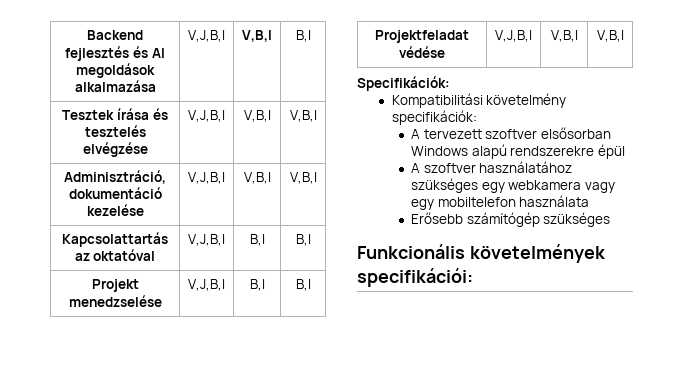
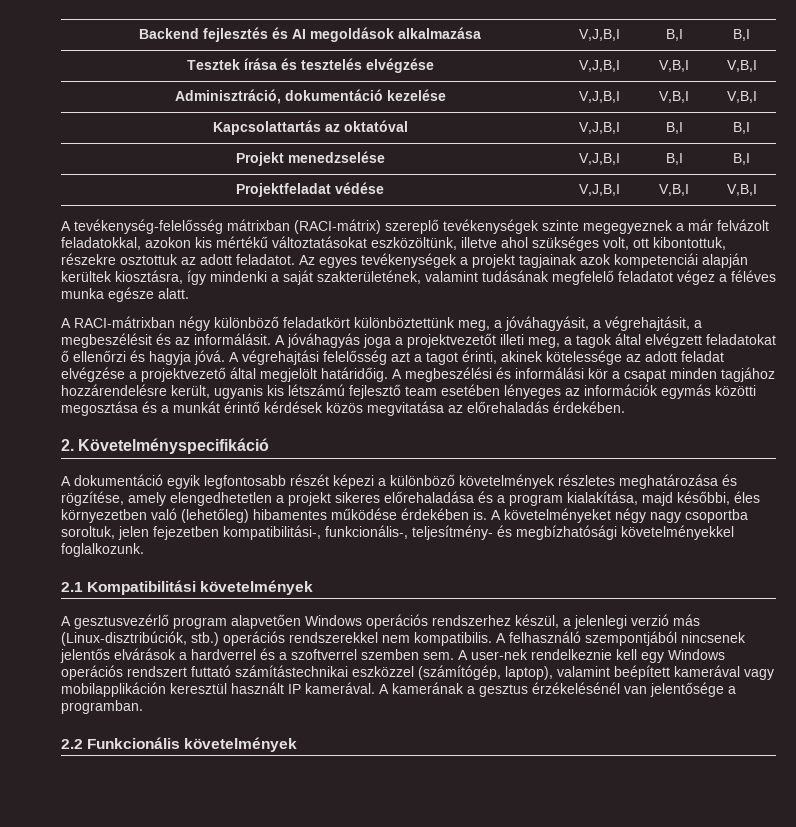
- Backend fejlesztés és AI megoldások alkalmazása | V,J,B,I | V,B,I | B,I
+ Backend fejlesztés és AI megoldások alkalmazása | V,J,B,I | B,I | B,I
- Specifikációk:
- Kompatibilitási követelmény specifikációk:
- A tervezett szoftver elsősorban Windows alapú rendszerekre épül
- A szoftver használatához szükséges egy webkamera vagy egy mobiltelefon használata
- Erősebb számítógép szükséges
- Funkcionális követelmények specifikációi:
+ A tevékenység-felelősség mátrixban (RACI-mátrix) szereplő tevékenységek szinte megegyeznek a már felvázolt feladatokkal, azokon kis mértékű változtatásokat eszközöltünk, illetve ahol szükséges volt, ott kibontottuk, részekre osztottuk az adott feladatot. Az egyes tevékenységek a projekt tagjainak azok kompetenciái alapján kerültek kiosztásra, így mindenki a saját szakterületének, valamint tudásának megfelelő feladatot végez a féléves munka egésze alatt.
+ A RACI-mátrixban négy különböző feladatkört különböztettünk meg, a jóváhagyásit, a végrehajtásit, a megbeszélésit és az informálásit. A jóváhagyás joga a projektvezetőt illeti meg, a tagok által elvégzett feladatokat ő ellenőrzi és hagyja jóvá. A végrehajtási felelősség azt a tagot érinti, akinek kötelessége az adott feladat elvégzése a projektvezető által megjelölt határidőig. A megbeszélési és informálási kör a csapat minden tagjához hozzárendelésre került, ugyanis kis létszámú fejlesztő team esetében lényeges az információk egymás közötti megosztása és a munkát érintő kérdések közös megvitatása az előrehaladás érdekében.
+ 2. Követelményspecifikáció
+ A dokumentáció egyik legfontosabb részét képezi a különböző követelmények részletes meghatározása és rögzítése, amely elengedhetetlen a projekt sikeres előrehaladása és a program kialakítása, majd későbbi, éles környezetben való (lehetőleg) hibamentes működése érdekében is. A követelményeket négy nagy csoportba soroltuk, jelen fejezetben kompatibilitási-, funkcionális-, teljesítmény- és megbízhatósági követelményekkel foglalkozunk.
+ 2.1 Kompatibilitási követelmények
+ A gesztusvezérlő program alapvetően Windows operációs rendszerhez készül, a jelenlegi verzió más (Linux-disztribúciók, stb.) operációs rendszerekkel nem kompatibilis. A felhasználó szempontjából nincsenek jelentős elvárások a hardverrel és a szoftverrel szemben sem. A user-nek rendelkeznie kell egy Windows operációs rendszert futtató számítástechnikai eszközzel (számítógép, laptop), valamint beépített kamerával vagy mobilapplikáción keresztül használt IP kamerával. A kamerának a gesztus érzékelésénél van jelentősége a programban.
+ 2.2 Funkcionális követelmények

